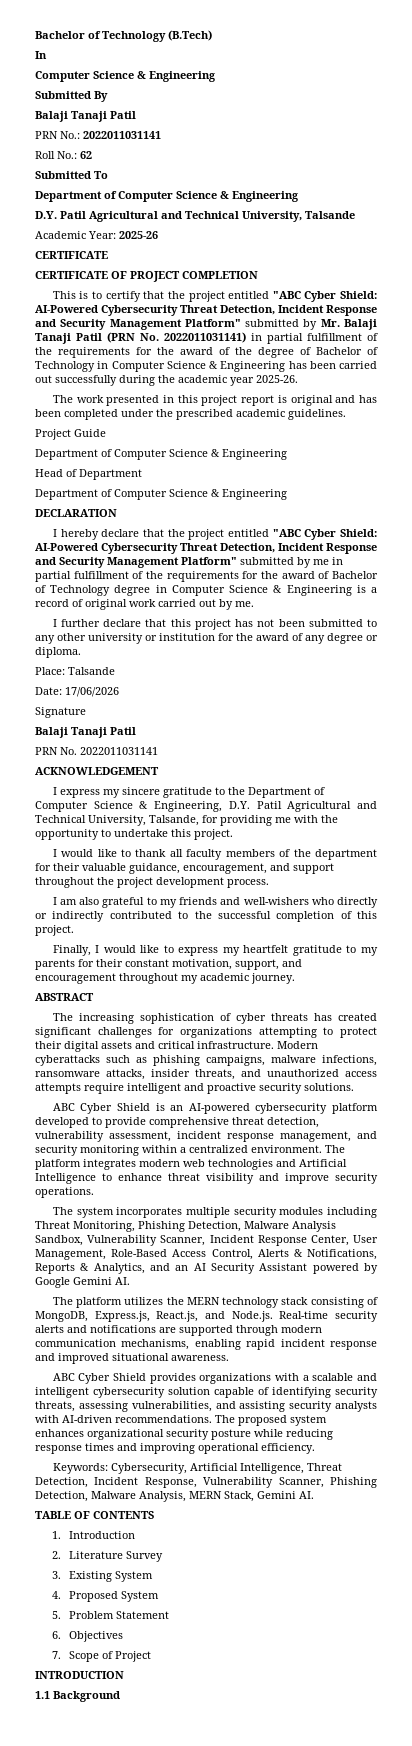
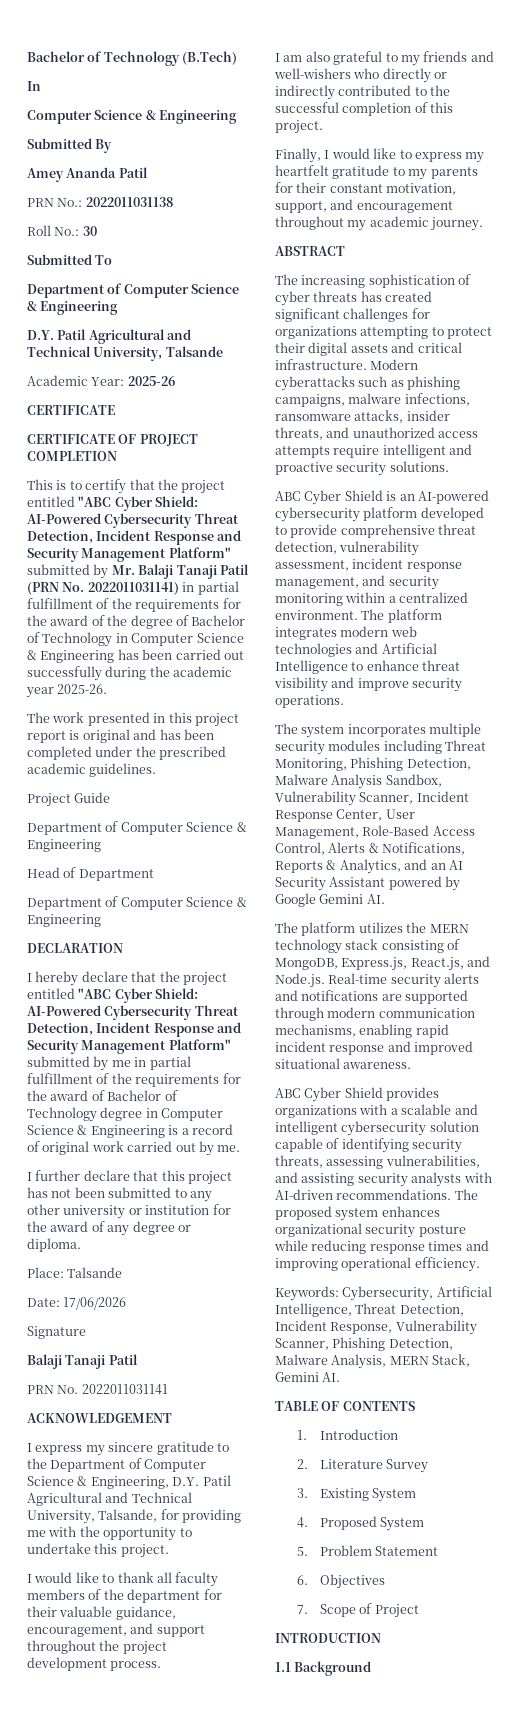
  Submitted By
- Balaji Tanaji Patil
+ Amey Ananda Patil
- PRN No.: 2022011031141
+ PRN No.: 2022011031138
- Roll No.: 62
+ Roll No.: 30

